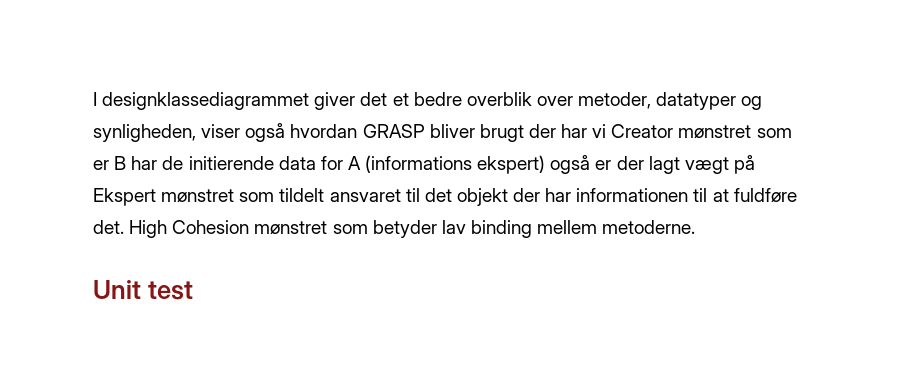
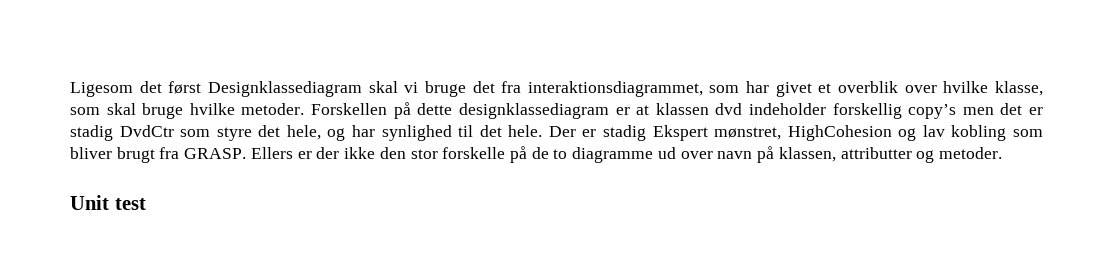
- I designklassediagrammet giver det et bedre overblik over metoder, datatyper og synligheden, viser også hvordan GRASP bliver brugt der har vi Creator mønstret som er B har de initierende data for A (informations ekspert) også er der lagt vægt på Ekspert mønstret som tildelt ansvaret til det objekt der har informationen til at fuldføre det. High Cohesion mønstret som betyder lav binding mellem metoderne.
+ Ligesom det først Designklassediagram skal vi bruge det fra interaktionsdiagrammet, som har givet et overblik over hvilke klasse, som skal bruge hvilke metoder. Forskellen på dette designklassediagram er at klassen dvd indeholder forskellig copy’s men det er stadig DvdCtr som styre det hele, og har synlighed til det hele. Der er stadig Ekspert mønstret, HighCohesion og lav kobling som bliver brugt fra GRASP. Ellers er der ikke den stor forskelle på de to diagramme ud over navn på klassen, attributter og metoder.

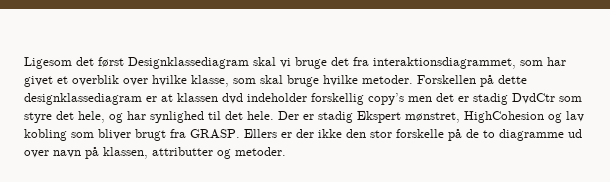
- Unit test

